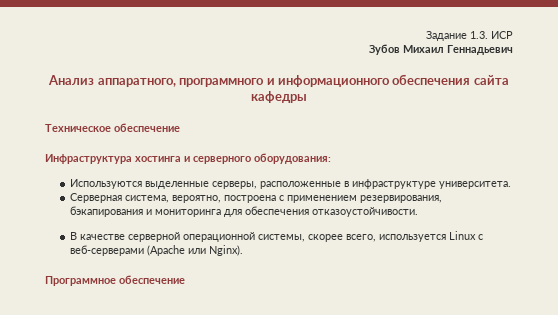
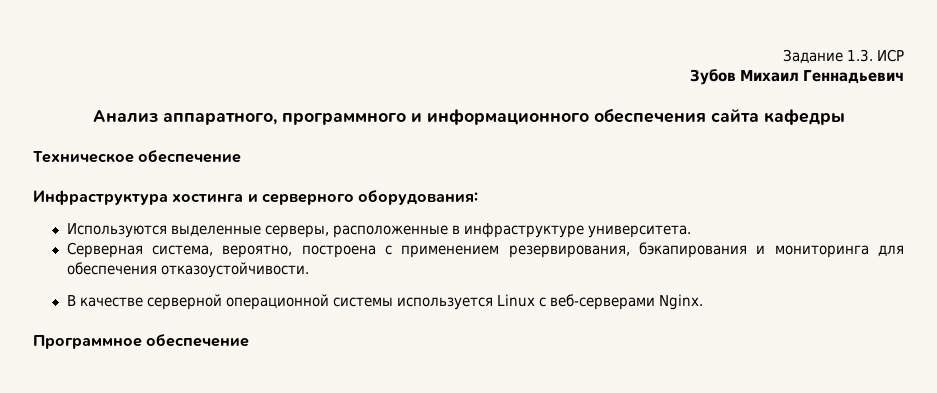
- В качестве серверной операционной системы, скорее всего, используется Linux с веб-серверами (Apache или Nginx).
+ В качестве серверной операционной системы используется Linux с веб-серверами Nginx.

